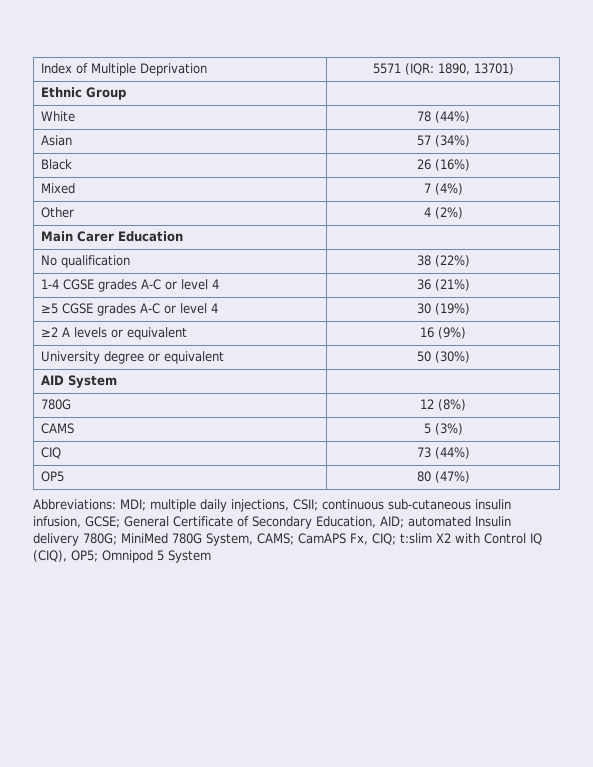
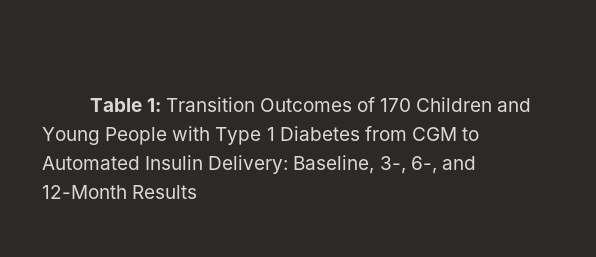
- Index of Multiple Deprivation | 5571 (IQR: 1890, 13701)
- Ethnic Group |
- White | 78 (44%)
- Asian | 57 (34%)
- Black | 26 (16%)
- Mixed | 7 (4%)
- Other | 4 (2%)
- Main Carer Education |
- No qualification | 38 (22%)
- 1-4 CGSE grades A-C or level 4 | 36 (21%)
- ≥5 CGSE grades A-C or level 4 | 30 (19%)
- ≥2 A levels or equivalent | 16 (9%)
- University degree or equivalent | 50 (30%)
- AID System |
- 780G | 12 (8%)
- CAMS | 5 (3%)
- CIQ | 73 (44%)
- OP5 | 80 (47%)
- Abbreviations: MDI; multiple daily injections, CSII; continuous sub-cutaneous insulin infusion, GCSE; General Certificate of Secondary Education, AID; automated Insulin delivery 780G; MiniMed 780G System, CAMS; CamAPS Fx, CIQ; t:slim X2 with Control IQ (CIQ), OP5; Omnipod 5 System
+ Table 1: Transition Outcomes of 170 Children and Young People with Type 1 Diabetes from CGM to Automated Insulin Delivery: Baseline, 3-, 6-, and 12-Month Results

